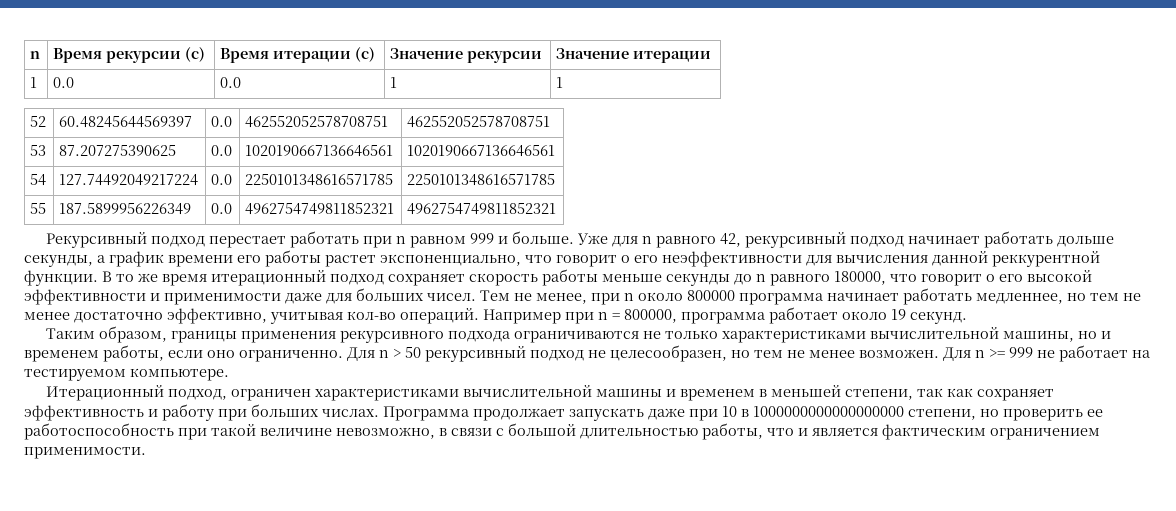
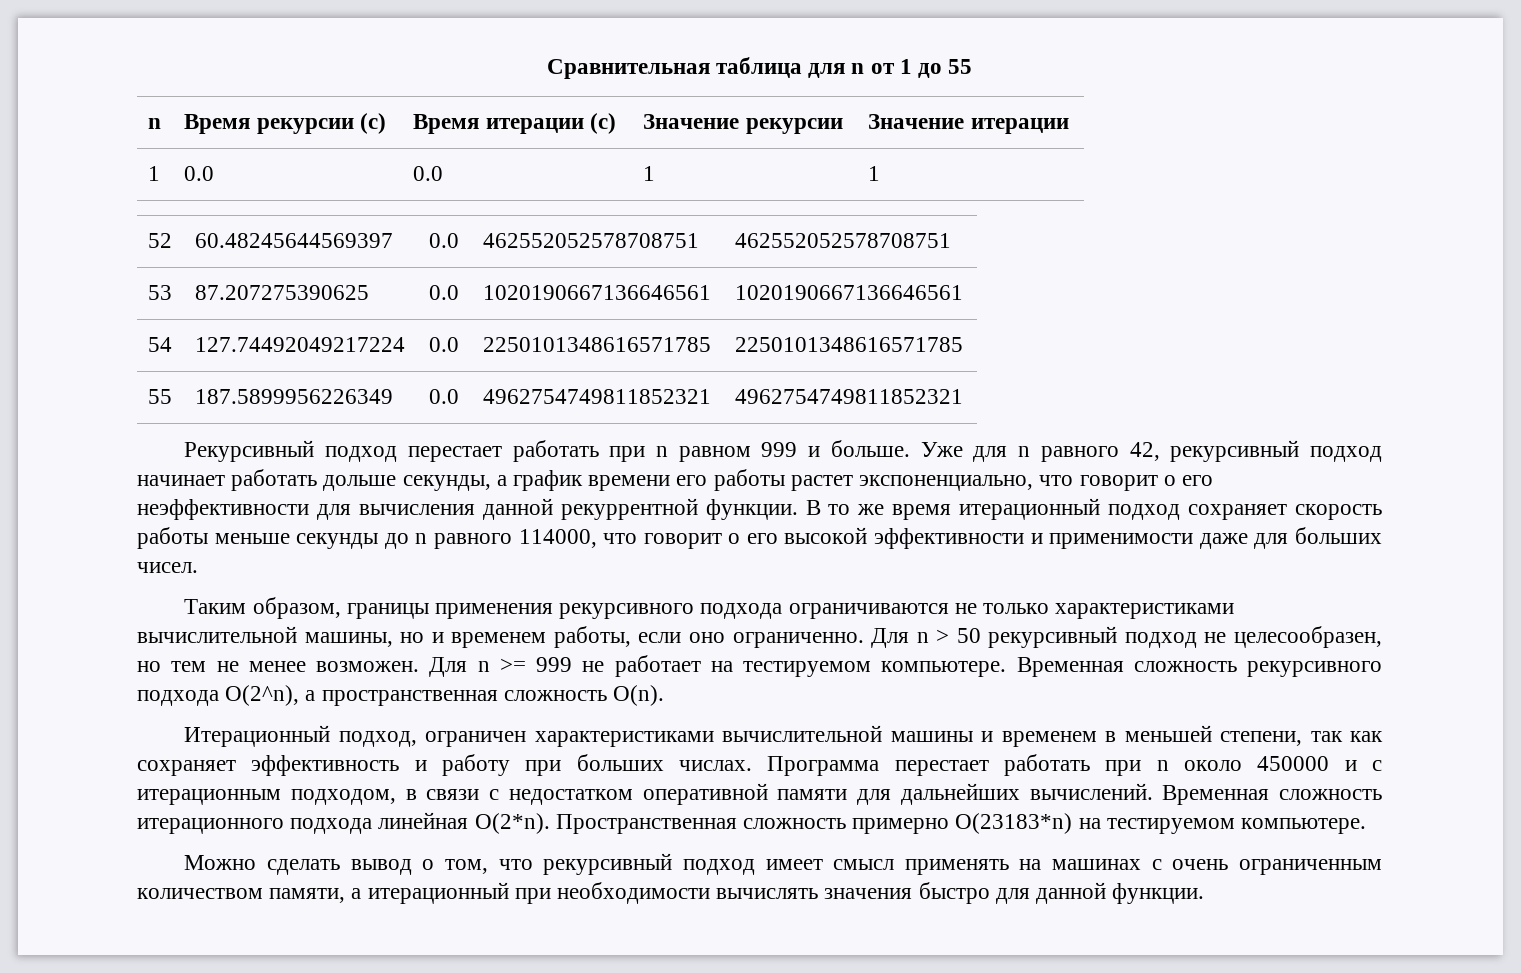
+ Сравнительная таблица для n от 1 до 55
- Уже для n равного 42, рекурсивный подход начинает работать дольше секунды, а график времени его работы растет экспоненциально, что говорит о его неэффективности для вычисления данной реккурентной функции.
+ Уже для n равного 42, рекурсивный подход начинает работать дольше секунды, а график времени его работы растет экспоненциально, что говорит о его неэффективности для вычисления данной рекуррентной функции.
- В то же время итерационный подход сохраняет скорость работы меньше секунды до n равного 180000, что говорит о его высокой эффективности и применимости даже для больших чисел. Тем не менее, при n около 800000 программа начинает работать медленнее, но тем не менее достаточно эффективно, учитывая кол-во операций. Например при n = 800000, программа работает около 19 секунд.
+ В то же время итерационный подход сохраняет скорость работы меньше секунды до n равного 114000, что говорит о его высокой эффективности и применимости даже для больших чисел.
+ Временная сложность рекурсивного подхода O(2^n), а пространственная сложность O(n).
- Программа продолжает запускать даже при 10 в 1000000000000000000 степени, но проверить ее работоспособность при такой величине невозможно, в связи с большой длительностью работы, что и является фактическим ограничением применимости.
+ Программа перестает работать при n около 450000 и с итерационным подходом, в связи с недостатком оперативной памяти для дальнейших вычислений. Временная сложность итерационного подхода линейная O(2*n). Пространственная сложность примерно O(23183*n) на тестируемом компьютере.
+ Можно сделать вывод о том, что рекурсивный подход имеет смысл применять на машинах с очень ограниченным количеством памяти, а итерационный при необходимости вычислять значения быстро для данной функции.

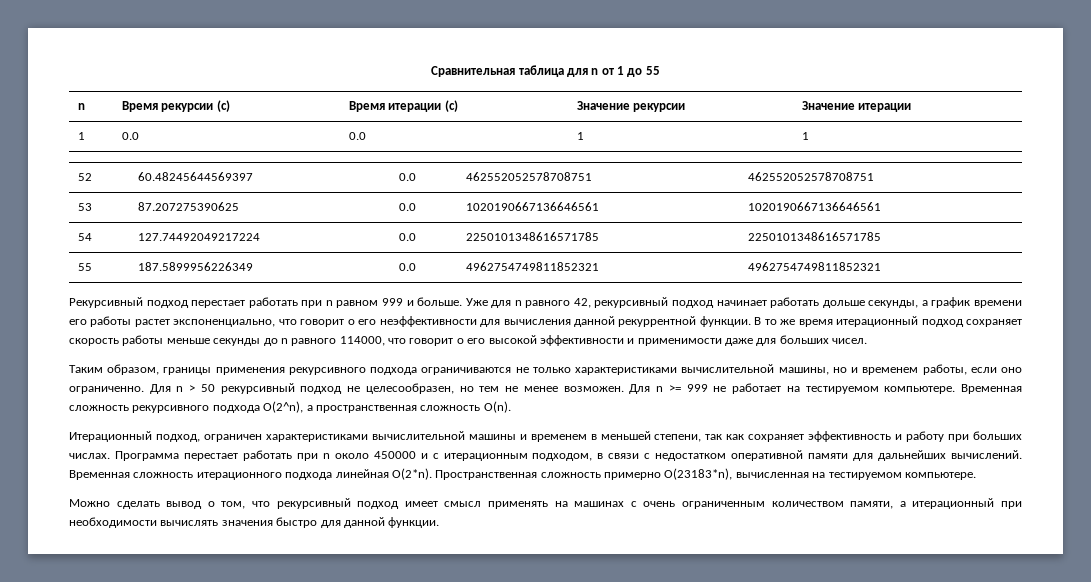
- Пространственная сложность примерно O(23183*n) на тестируемом компьютере.
+ Пространственная сложность примерно O(23183*n), вычисленная на тестируемом компьютере.

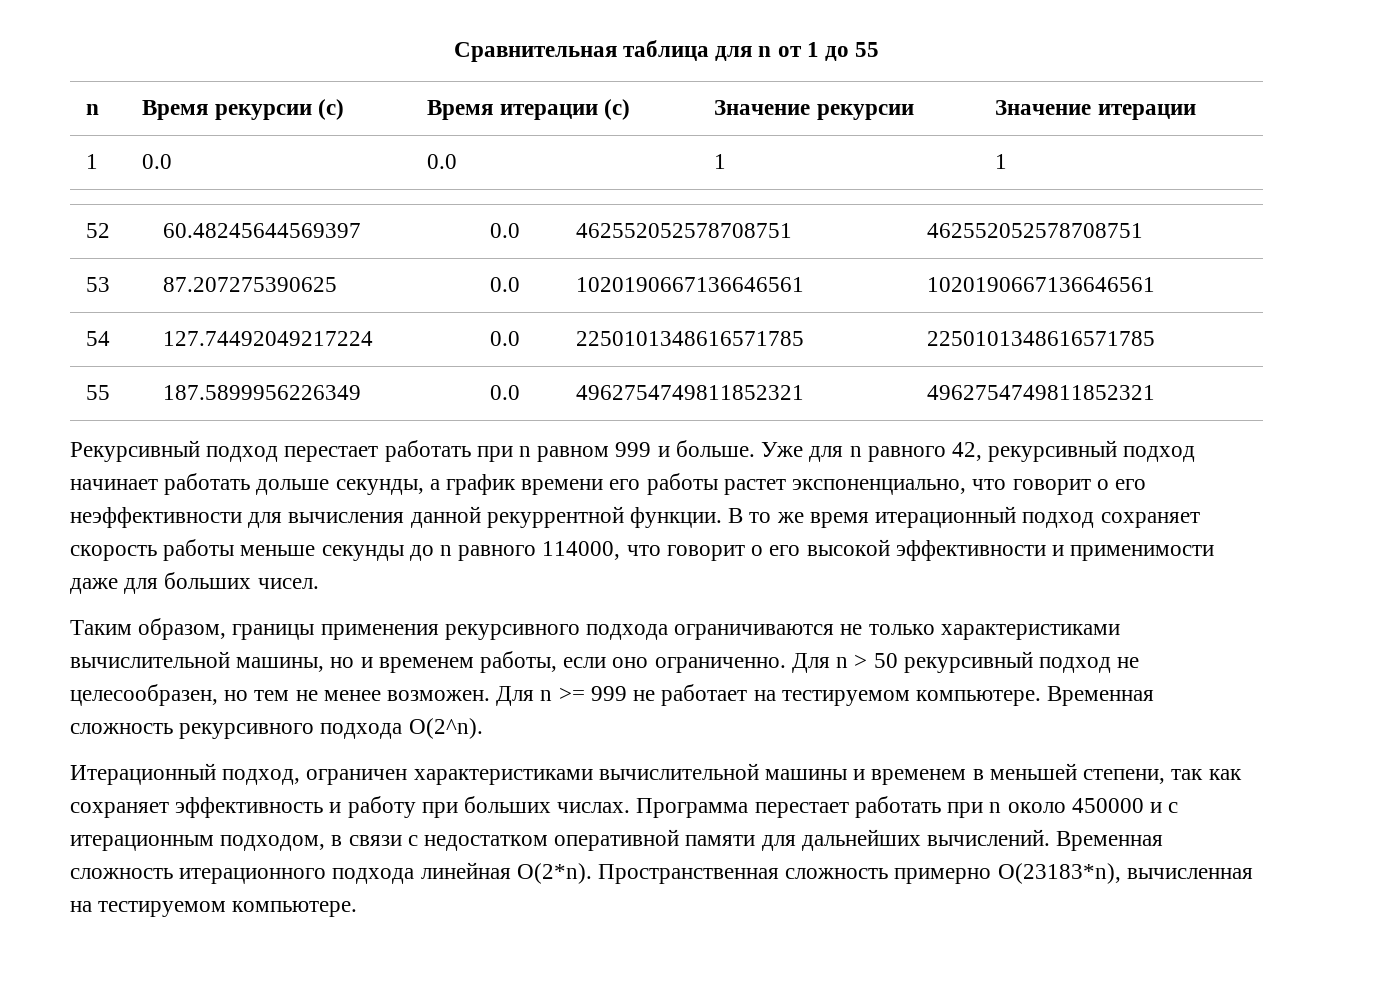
- Временная сложность рекурсивного подхода O(2^n), а пространственная сложность O(n).
+ Временная сложность рекурсивного подхода O(2^n).
- Можно сделать вывод о том, что рекурсивный подход имеет смысл применять на машинах с очень ограниченным количеством памяти, а итерационный при необходимости вычислять значения быстро для данной функции.

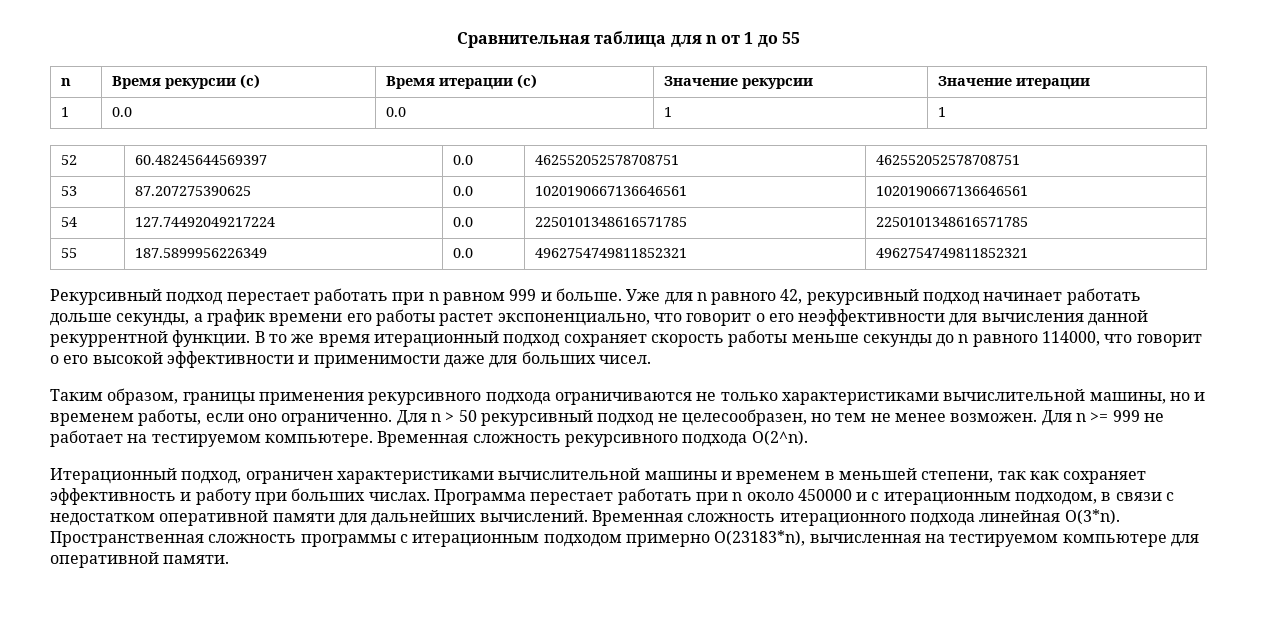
- Временная сложность итерационного подхода линейная O(2*n).
+ Временная сложность итерационного подхода линейная O(3*n).
- Пространственная сложность примерно O(23183*n), вычисленная на тестируемом компьютере.
+ Пространственная сложность программы с итерационным подходом примерно O(23183*n), вычисленная на тестируемом компьютере для оперативной памяти.

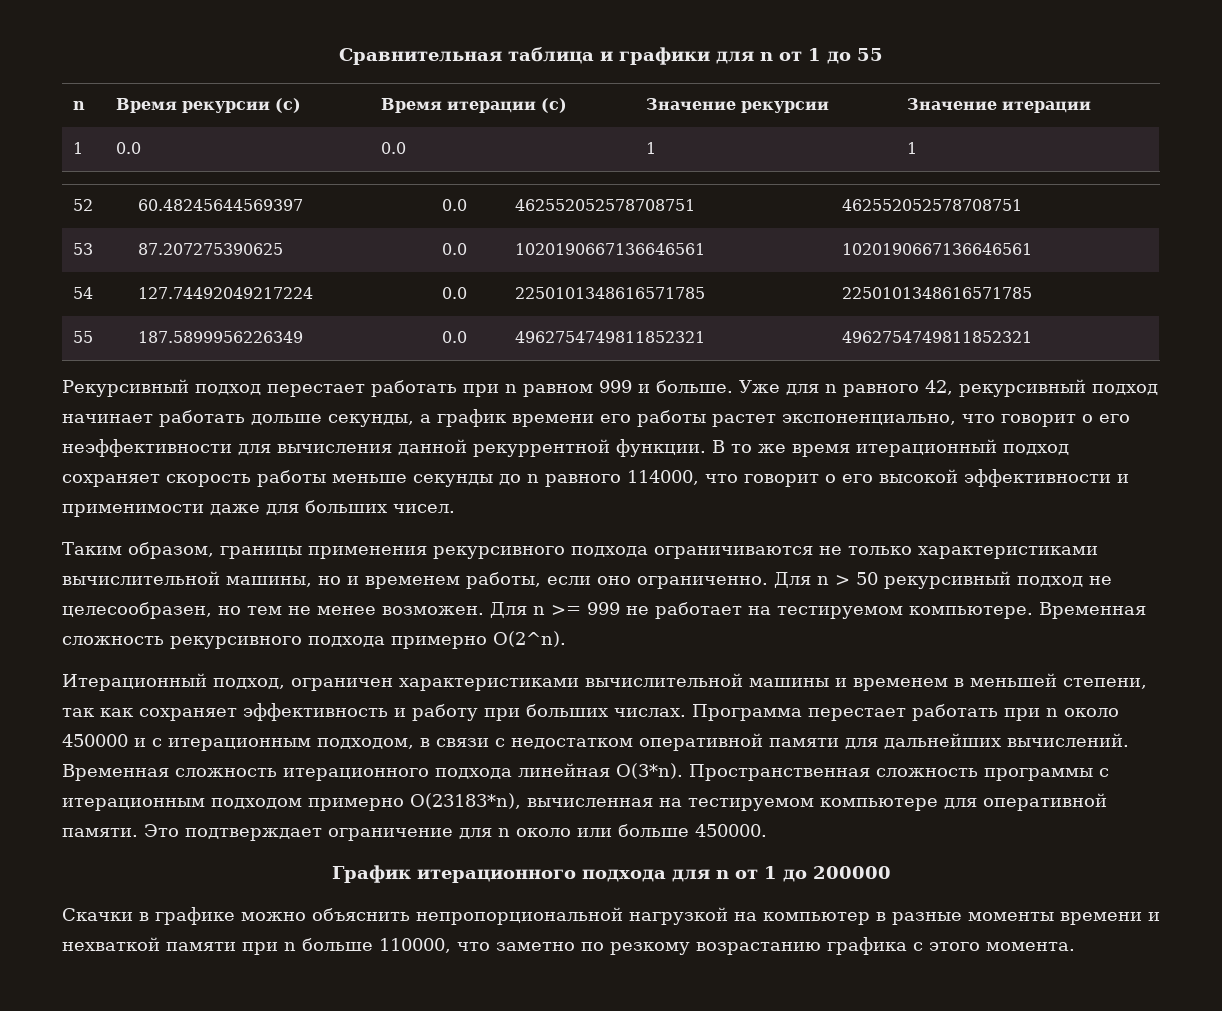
- Сравнительная таблица для n от 1 до 55
+ Сравнительная таблица и графики для n от 1 до 55
- Временная сложность рекурсивного подхода O(2^n).
+ Временная сложность рекурсивного подхода примерно O(2^n).
+ Это подтверждает ограничение для n около или больше 450000.
+ График итерационного подхода для n от 1 до 200000
+ Скачки в графике можно объяснить непропорциональной нагрузкой на компьютер в разные моменты времени и нехваткой памяти при n больше 110000, что заметно по резкому возрастанию графика с этого момента.

